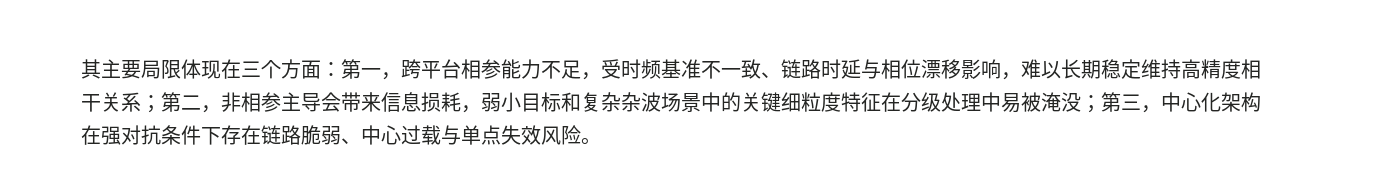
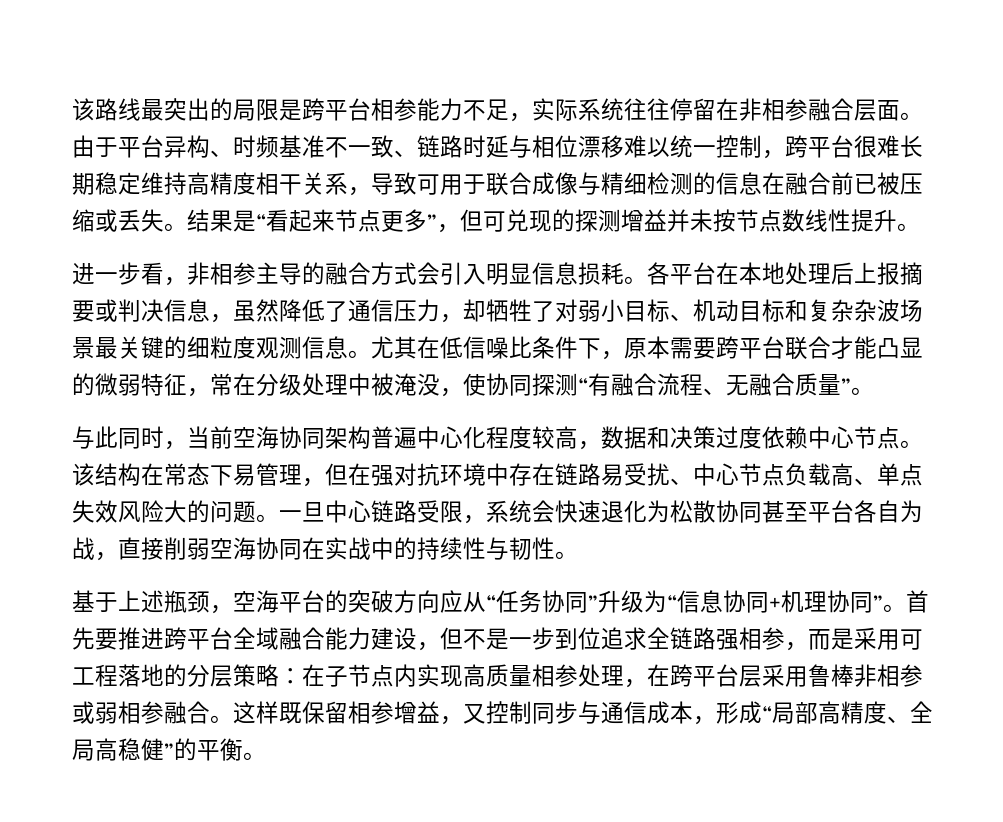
- 其主要局限体现在三个方面：第一，跨平台相参能力不足，受时频基准不一致、链路时延与相位漂移影响，难以长期稳定维持高精度相干关系；第二，非相参主导会带来信息损耗，弱小目标和复杂杂波场景中的关键细粒度特征在分级处理中易被淹没；第三，中心化架构在强对抗条件下存在链路脆弱、中心过载与单点失效风险。
+ 该路线最突出的局限是跨平台相参能力不足，实际系统往往停留在非相参融合层面。由于平台异构、时频基准不一致、链路时延与相位漂移难以统一控制，跨平台很难长期稳定维持高精度相干关系，导致可用于联合成像与精细检测的信息在融合前已被压缩或丢失。结果是“看起来节点更多”，但可兑现的探测增益并未按节点数线性提升。
+ 进一步看，非相参主导的融合方式会引入明显信息损耗。各平台在本地处理后上报摘要或判决信息，虽然降低了通信压力，却牺牲了对弱小目标、机动目标和复杂杂波场景最关键的细粒度观测信息。尤其在低信噪比条件下，原本需要跨平台联合才能凸显的微弱特征，常在分级处理中被淹没，使协同探测“有融合流程、无融合质量”。
+ 与此同时，当前空海协同架构普遍中心化程度较高，数据和决策过度依赖中心节点。该结构在常态下易管理，但在强对抗环境中存在链路易受扰、中心节点负载高、单点失效风险大的问题。一旦中心链路受限，系统会快速退化为松散协同甚至平台各自为战，直接削弱空海协同在实战中的持续性与韧性。
+ 基于上述瓶颈，空海平台的突破方向应从“任务协同”升级为“信息协同+机理协同”。首先要推进跨平台全域融合能力建设，但不是一步到位追求全链路强相参，而是采用可工程落地的分层策略：在子节点内实现高质量相参处理，在跨平台层采用鲁棒非相参或弱相参融合。这样既保留相参增益，又控制同步与通信成本，形成“局部高精度、全局高稳健”的平衡。

